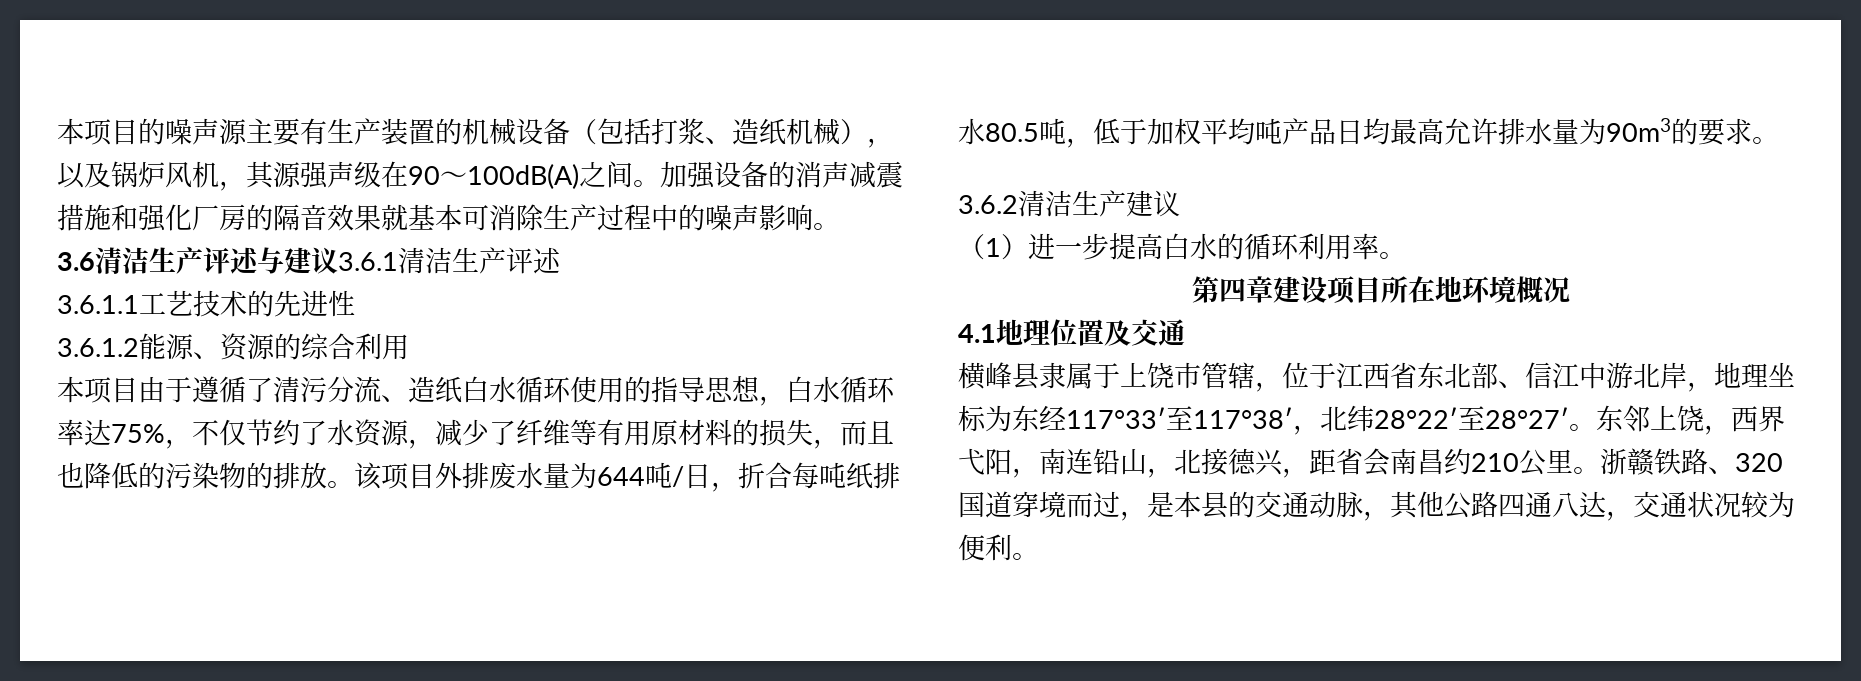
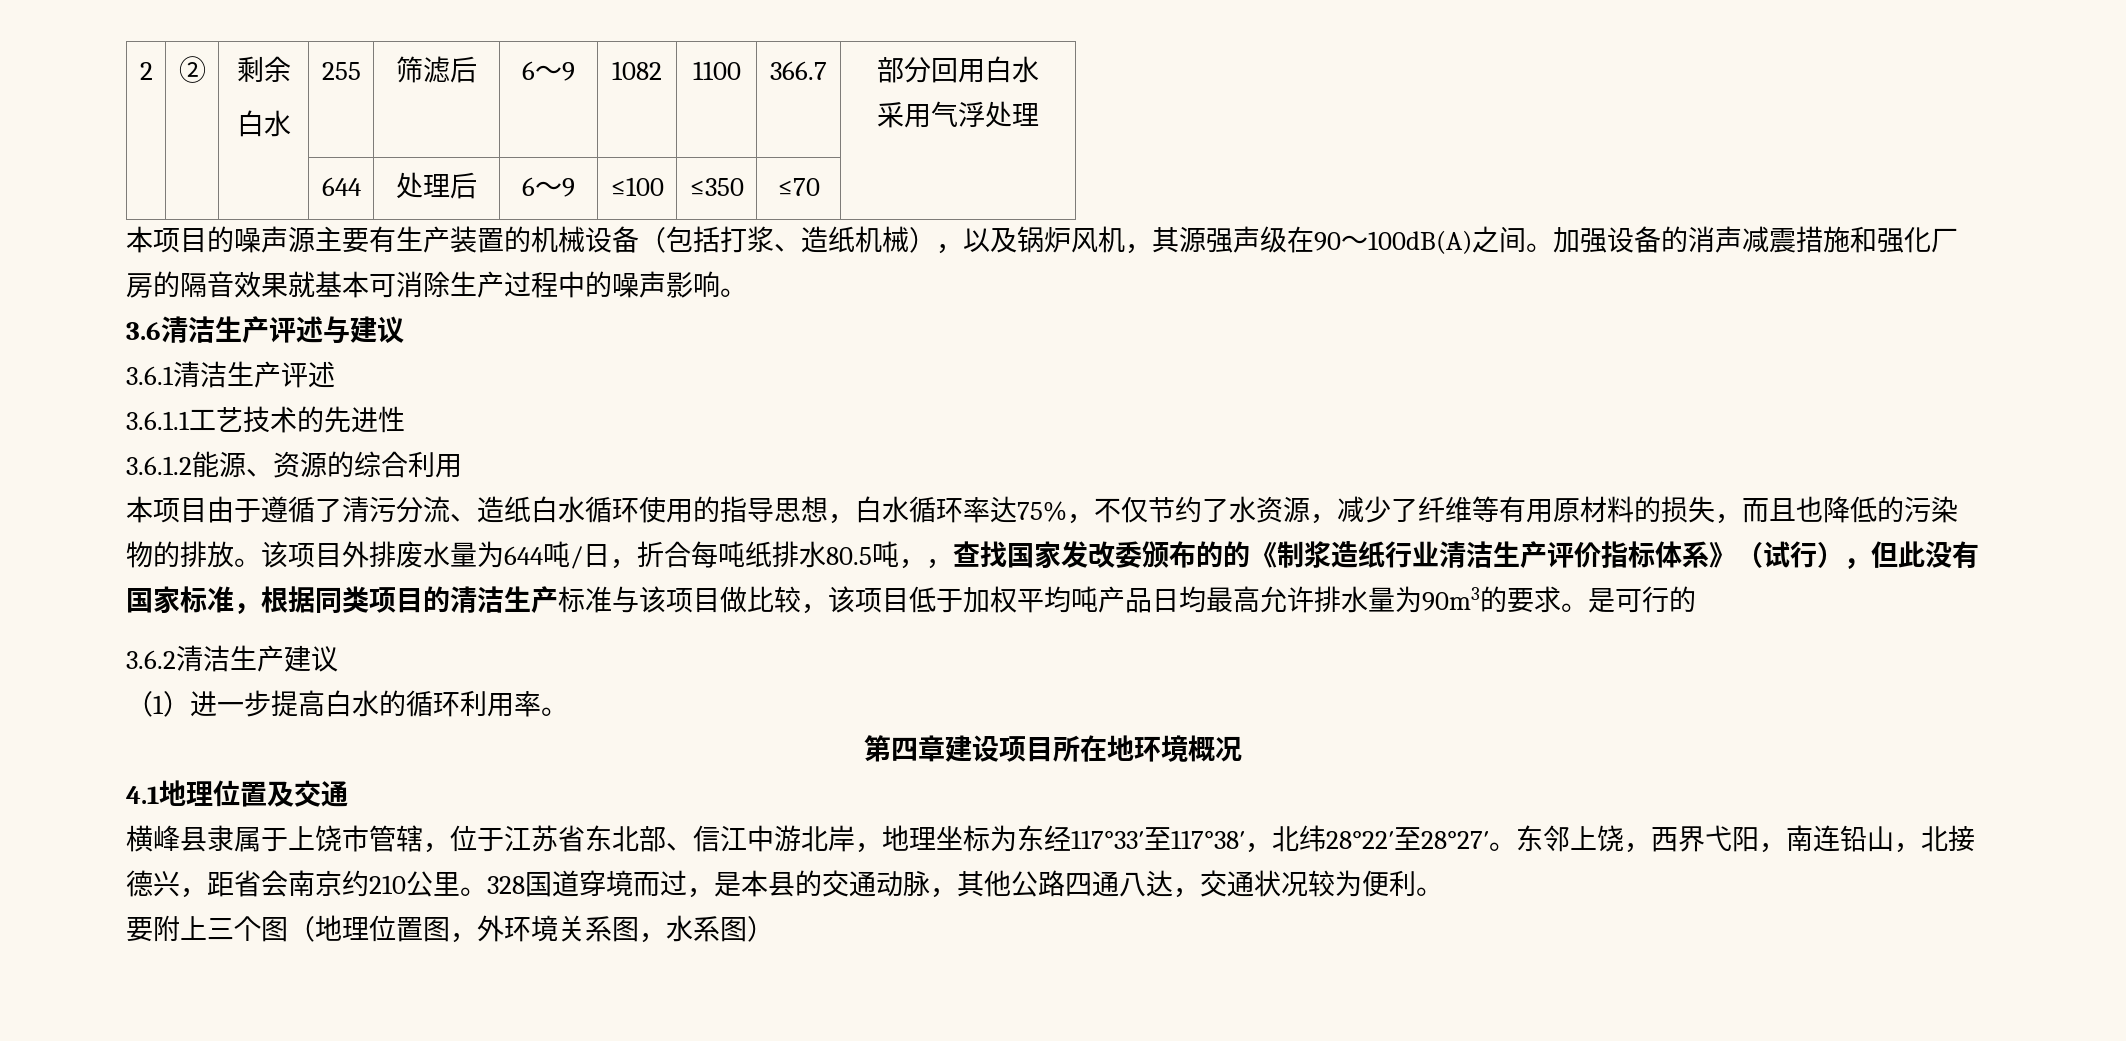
+ 2 | ② | 剩余
+ 白水 | 255 | 筛滤后 | 6～9 | 1082 | 1100 | 366.7 | 部分回用白水
+ 采用气浮处理
+ | | | 644 | 处理后 | 6～9 | ≤100 | ≤350 | ≤70 |
- 3.6清洁生产评述与建议3.6.1清洁生产评述
+ 3.6清洁生产评述与建议
+ 3.6.1清洁生产评述
- 该项目外排废水量为644吨/日，折合每吨纸排水80.5吨，低于加权平均吨产品日均最高允许排水量为90m3的要求。
+ 该项目外排废水量为644吨/日，折合每吨纸排水80.5吨，，查找国家发改委颁布的的《制浆造纸行业清洁生产评价指标体系》（试行），但此没有国家标准，根据同类项目的清洁生产标准与该项目做比较，该项目低于加权平均吨产品日均最高允许排水量为90m3的要求。是可行的
- 横峰县隶属于上饶市管辖，位于江西省东北部、信江中游北岸，地理坐标为东经117°33′至117°38′，北纬28°22′至28°27′。
+ 横峰县隶属于上饶市管辖，位于江苏省东北部、信江中游北岸，地理坐标为东经117°33′至117°38′，北纬28°22′至28°27′。
- 东邻上饶，西界弋阳，南连铅山，北接德兴，距省会南昌约210公里。
+ 东邻上饶，西界弋阳，南连铅山，北接德兴，距省会南京约210公里。
- 浙赣铁路、320国道穿境而过，是本县的交通动脉，其他公路四通八达，交通状况较为便利。
+ 328国道穿境而过，是本县的交通动脉，其他公路四通八达，交通状况较为便利。
+ 要附上三个图（地理位置图，外环境关系图，水系图）

